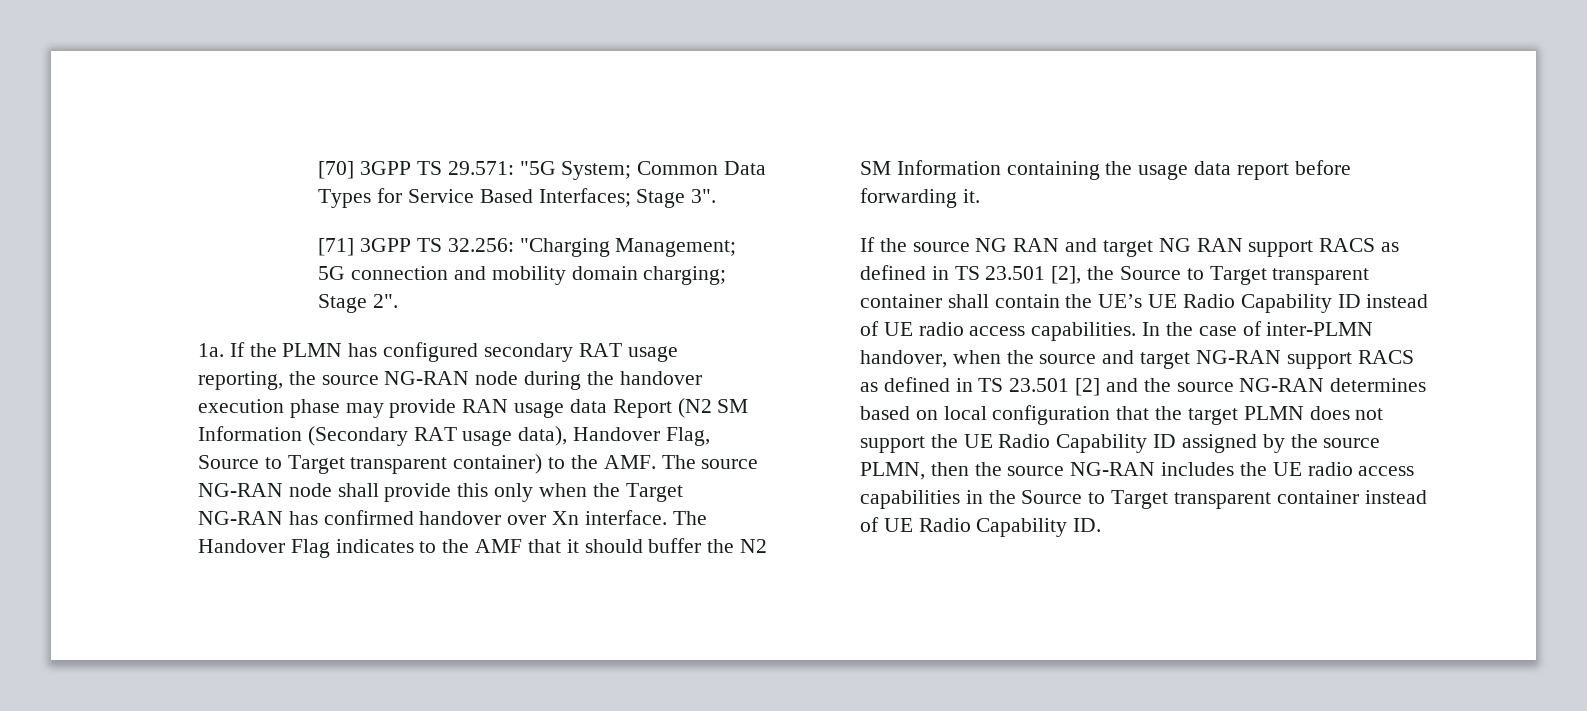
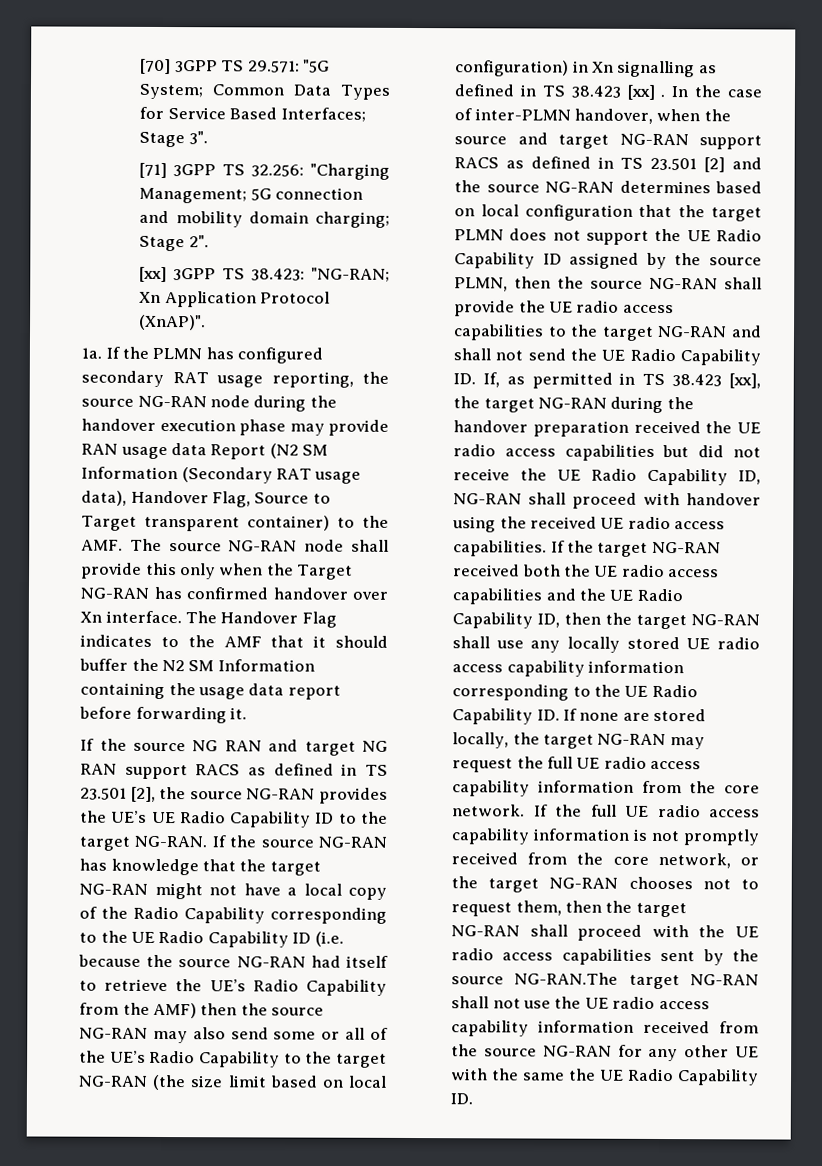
+ [xx] 3GPP TS 38.423: "NG-RAN; Xn Application Protocol (XnAP)".
- If the source NG RAN and target NG RAN support RACS as defined in TS 23.501 [2], the Source to Target transparent container shall contain the UE’s UE Radio Capability ID instead of UE radio access capabilities.
+ If the source NG RAN and target NG RAN support RACS as defined in TS 23.501 [2], the source NG-RAN provides the UE’s UE Radio Capability ID to the target NG-RAN. If the source NG-RAN has knowledge that the target NG-RAN might not have a local copy of the Radio Capability corresponding to the UE Radio Capability ID (i.e. because the source NG-RAN had itself to retrieve the UE’s Radio Capability from the AMF) then the source NG-RAN may also send some or all of the UE’s Radio Capability to the target NG-RAN (the size limit based on local configuration) in Xn signalling as defined in TS 38.423 [xx] .
- In the case of inter-PLMN handover, when the source and target NG-RAN support RACS as defined in TS 23.501 [2] and the source NG-RAN determines based on local configuration that the target PLMN does not support the UE Radio Capability ID assigned by the source PLMN, then the source NG-RAN includes the UE radio access capabilities in the Source to Target transparent container instead of UE Radio Capability ID.
+ In the case of inter-PLMN handover, when the source and target NG-RAN support RACS as defined in TS 23.501 [2] and the source NG-RAN determines based on local configuration that the target PLMN does not support the UE Radio Capability ID assigned by the source PLMN, then the source NG-RAN shall provide the UE radio access capabilities to the target NG-RAN and shall not send the UE Radio Capability ID. If, as permitted in TS 38.423 [xx], the target NG-RAN during the handover preparation received the UE radio access capabilities but did not receive the UE Radio Capability ID, NG-RAN shall proceed with handover using the received UE radio access capabilities. If the target NG-RAN received both the UE radio access capabilities and the UE Radio Capability ID, then the target NG-RAN shall use any locally stored UE radio access capability information corresponding to the UE Radio Capability ID. If none are stored locally, the target NG-RAN may request the full UE radio access capability information from the core network. If the full UE radio access capability information is not promptly received from the core network, or the target NG-RAN chooses not to request them, then the target NG-RAN shall proceed with the UE radio access capabilities sent by the source NG-RAN.The target NG-RAN shall not use the UE radio access capability information received from the source NG-RAN for any other UE with the same the UE Radio Capability ID.

